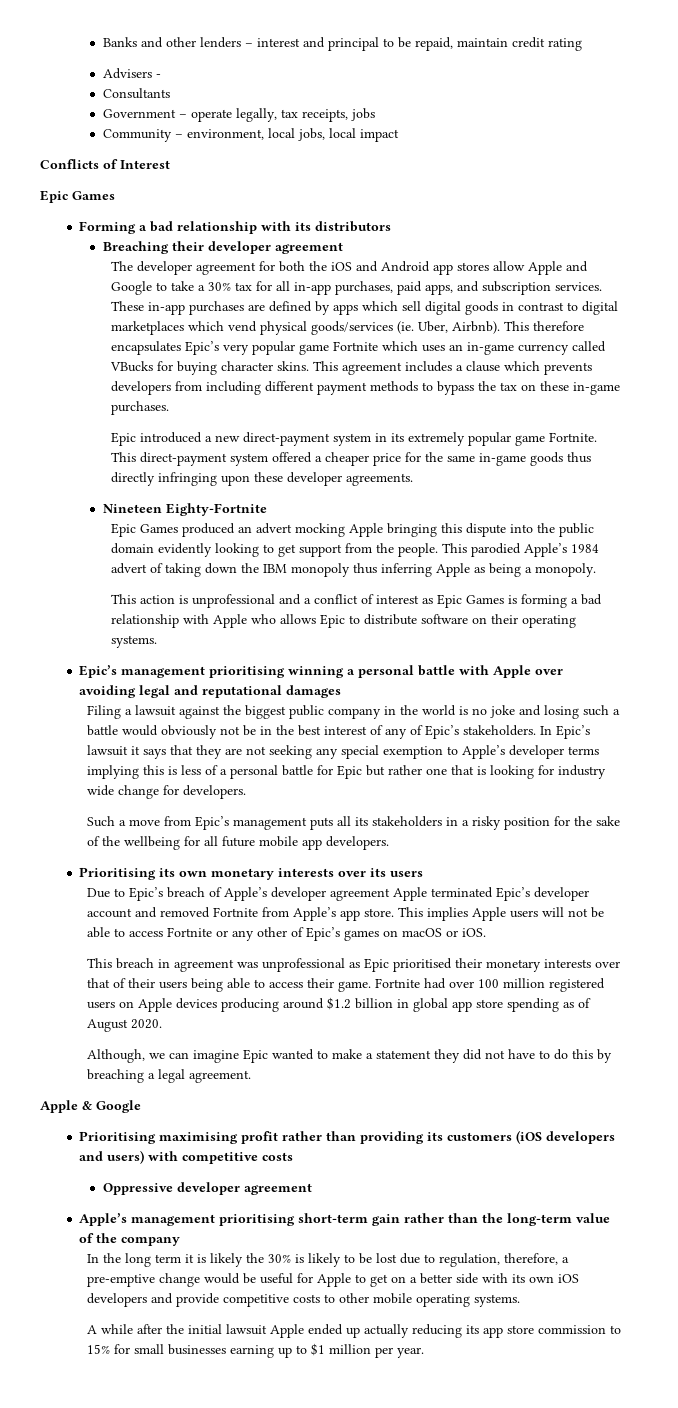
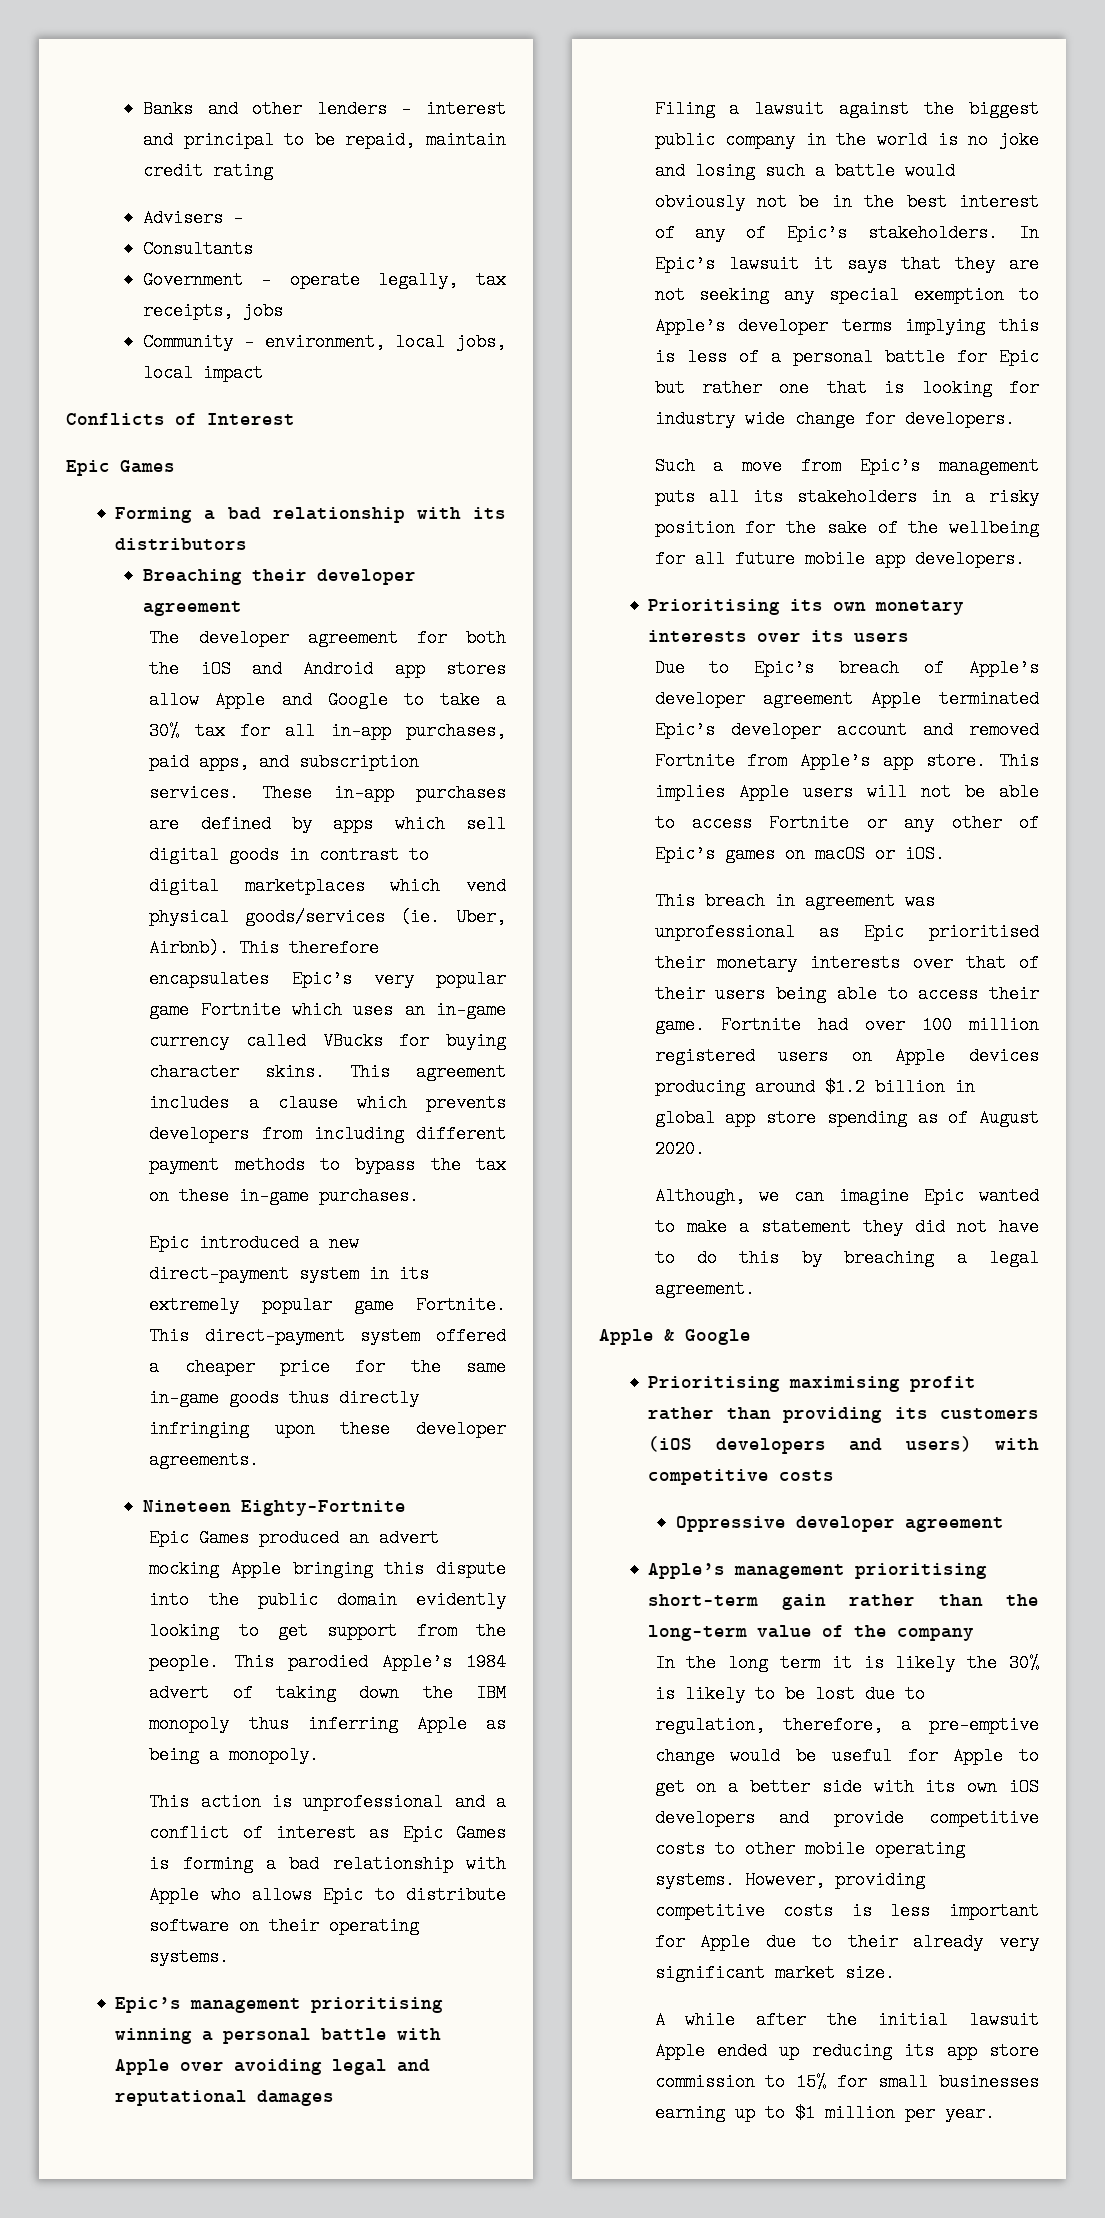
+ However, providing competitive costs is less important for Apple due to their already very significant market size.
- A while after the initial lawsuit Apple ended up actually reducing its app store commission to 15% for small businesses earning up to $1 million per year.
+ A while after the initial lawsuit Apple ended up reducing its app store commission to 15% for small businesses earning up to $1 million per year.

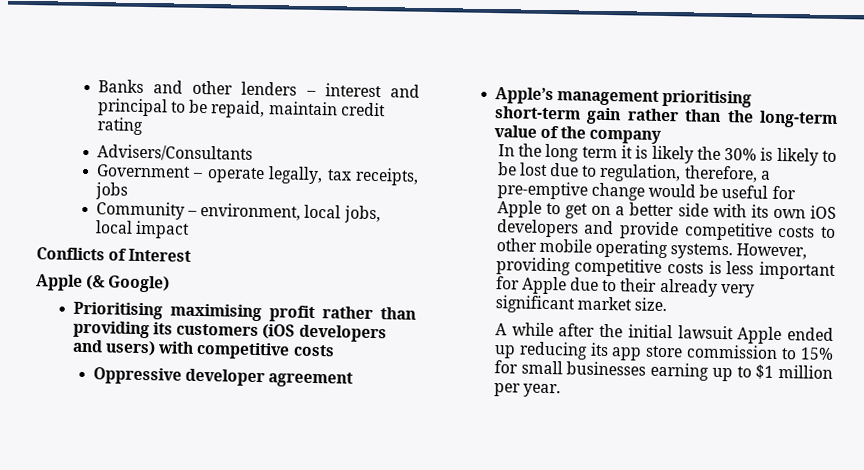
- Advisers -
- Consultants
+ Advisers/Consultants
  Conflicts of Interest
- Epic Games
- Forming a bad relationship with its distributors
- Breaching their developer agreement
- The developer agreement for both the iOS and Android app stores allow Apple and Google to take a 30% tax for all in-app purchases, paid apps, and subscription services. These in-app purchases are defined by apps which sell digital goods in contrast to digital marketplaces which vend physical goods/services (ie. Uber, Airbnb). This therefore encapsulates Epic’s very popular game Fortnite which uses an in-game currency called VBucks for buying character skins. This agreement includes a clause which prevents developers from including different payment methods to bypass the tax on these in-game purchases.
- Epic introduced a new direct-payment system in its extremely popular game Fortnite. This direct-payment system offered a cheaper price for the same in-game goods thus directly infringing upon these developer agreements.
- Nineteen Eighty-Fortnite
- Epic Games produced an advert mocking Apple bringing this dispute into the public domain evidently looking to get support from the people. This parodied Apple’s 1984 advert of taking down the IBM monopoly thus inferring Apple as being a monopoly.
- This action is unprofessional and a conflict of interest as Epic Games is forming a bad relationship with Apple who allows Epic to distribute software on their operating systems.
- Epic’s management prioritising winning a personal battle with Apple over avoiding legal and reputational damages
- Filing a lawsuit against the biggest public company in the world is no joke and losing such a battle would obviously not be in the best interest of any of Epic’s stakeholders. In Epic’s lawsuit it says that they are not seeking any special exemption to Apple’s developer terms implying this is less of a personal battle for Epic but rather one that is looking for industry wide change for developers.
- Such a move from Epic’s management puts all its stakeholders in a risky position for the sake of the wellbeing for all future mobile app developers.
- Prioritising its own monetary interests over its users
- Due to Epic’s breach of Apple’s developer agreement Apple terminated Epic’s developer account and removed Fortnite from Apple’s app store. This implies Apple users will not be able to access Fortnite or any other of Epic’s games on macOS or iOS.
- This breach in agreement was unprofessional as Epic prioritised their monetary interests over that of their users being able to access their game. Fortnite had over 100 million registered users on Apple devices producing around $1.2 billion in global app store spending as of August 2020.
- Although, we can imagine Epic wanted to make a statement they did not have to do this by breaching a legal agreement.
- Apple & Google
+ Apple (& Google)

